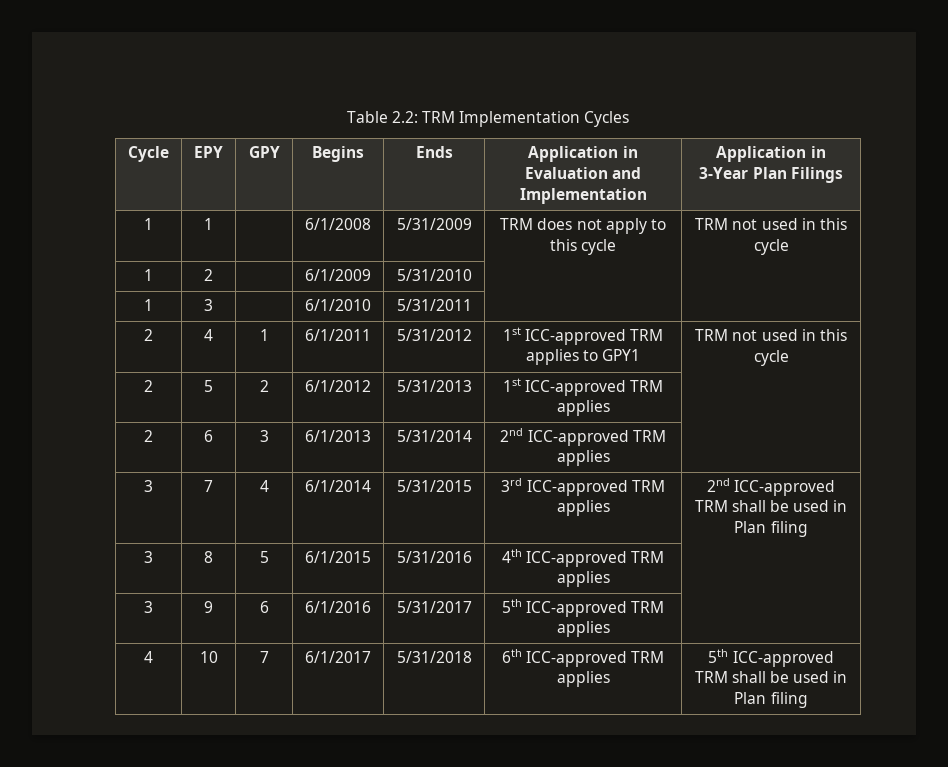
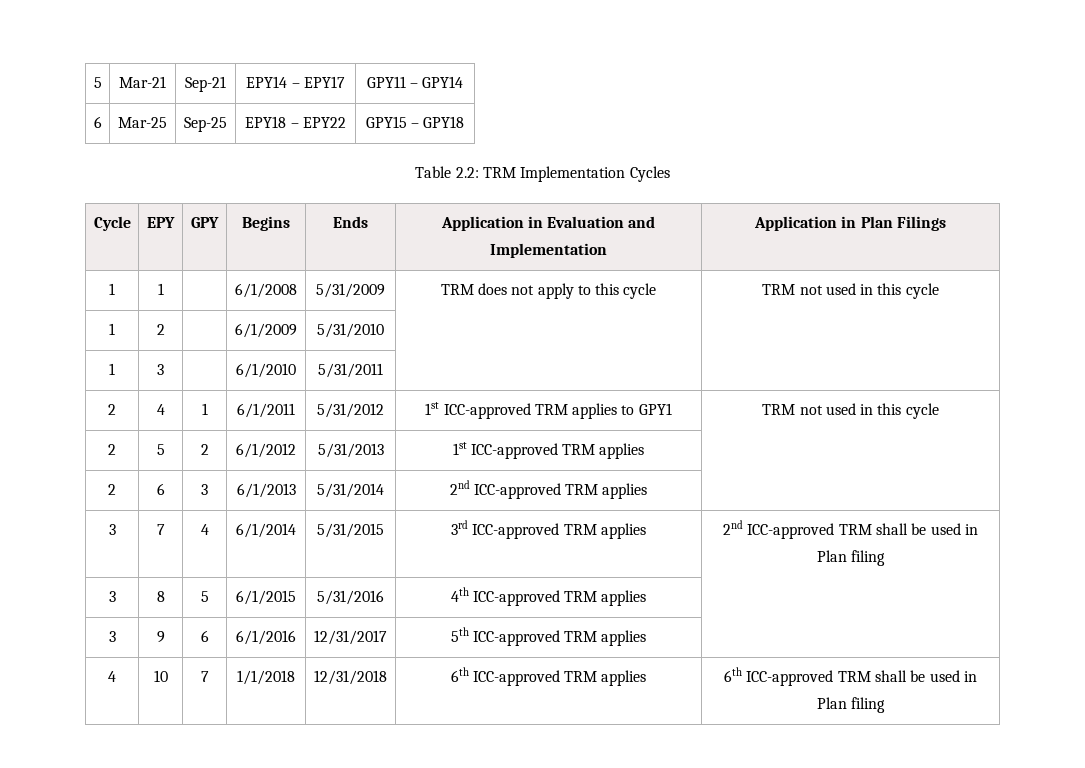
+ 5 | Mar-21 | Sep-21 | EPY14 – EPY17 | GPY11 – GPY14
+ 6 | Mar-25 | Sep-25 | EPY18 – EPY22 | GPY15 – GPY18
- Cycle | EPY | GPY | Begins | Ends | Application in Evaluation and Implementation | Application in 3-Year Plan Filings
+ Cycle | EPY | GPY | Begins | Ends | Application in Evaluation and Implementation | Application in Plan Filings
- 3 | 9 | 6 | 6/1/2016 | 5/31/2017 | 5th ICC-approved TRM applies |
+ 3 | 9 | 6 | 6/1/2016 | 12/31/2017 | 5th ICC-approved TRM applies |
- 4 | 10 | 7 | 6/1/2017 | 5/31/2018 | 6th ICC-approved TRM applies | 5th ICC-approved TRM shall be used in Plan filing
+ 4 | 10 | 7 | 1/1/2018 | 12/31/2018 | 6th ICC-approved TRM applies | 6th ICC-approved TRM shall be used in Plan filing

